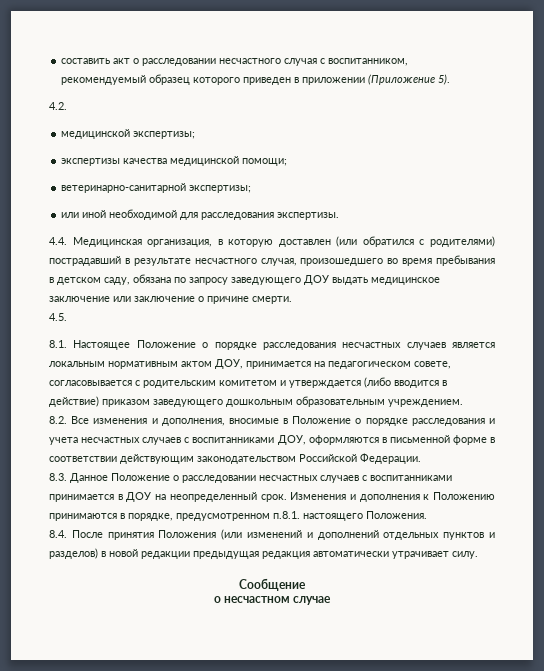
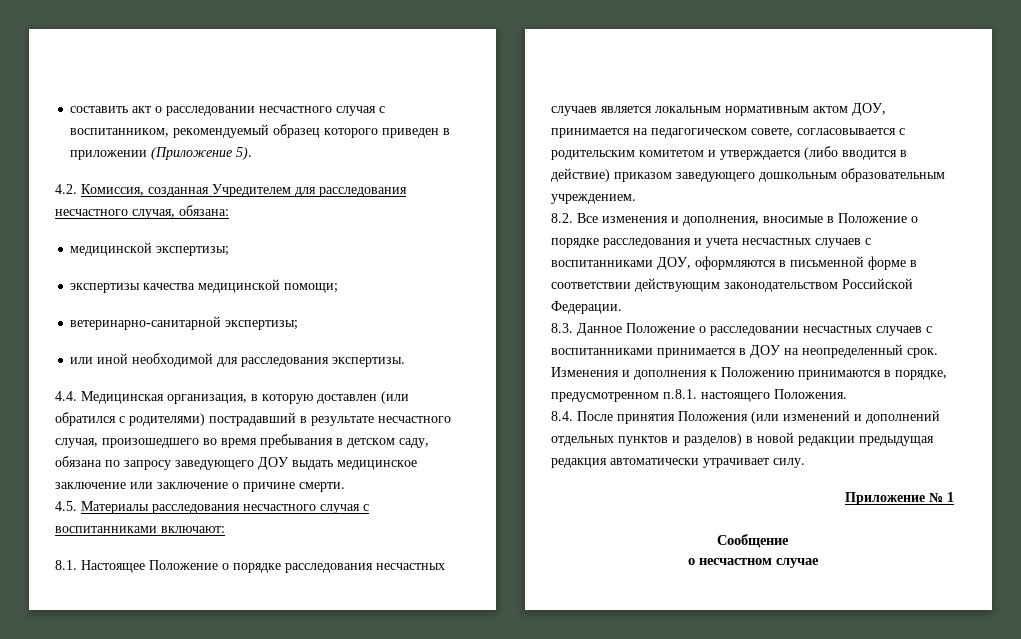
- 4.2.
+ 4.2. Комиссия, созданная Учредителем для расследования несчастного случая, обязана:
- 4.5.
+ 4.5. Материалы расследования несчастного случая с воспитанниками включают:
+ Приложение № 1

